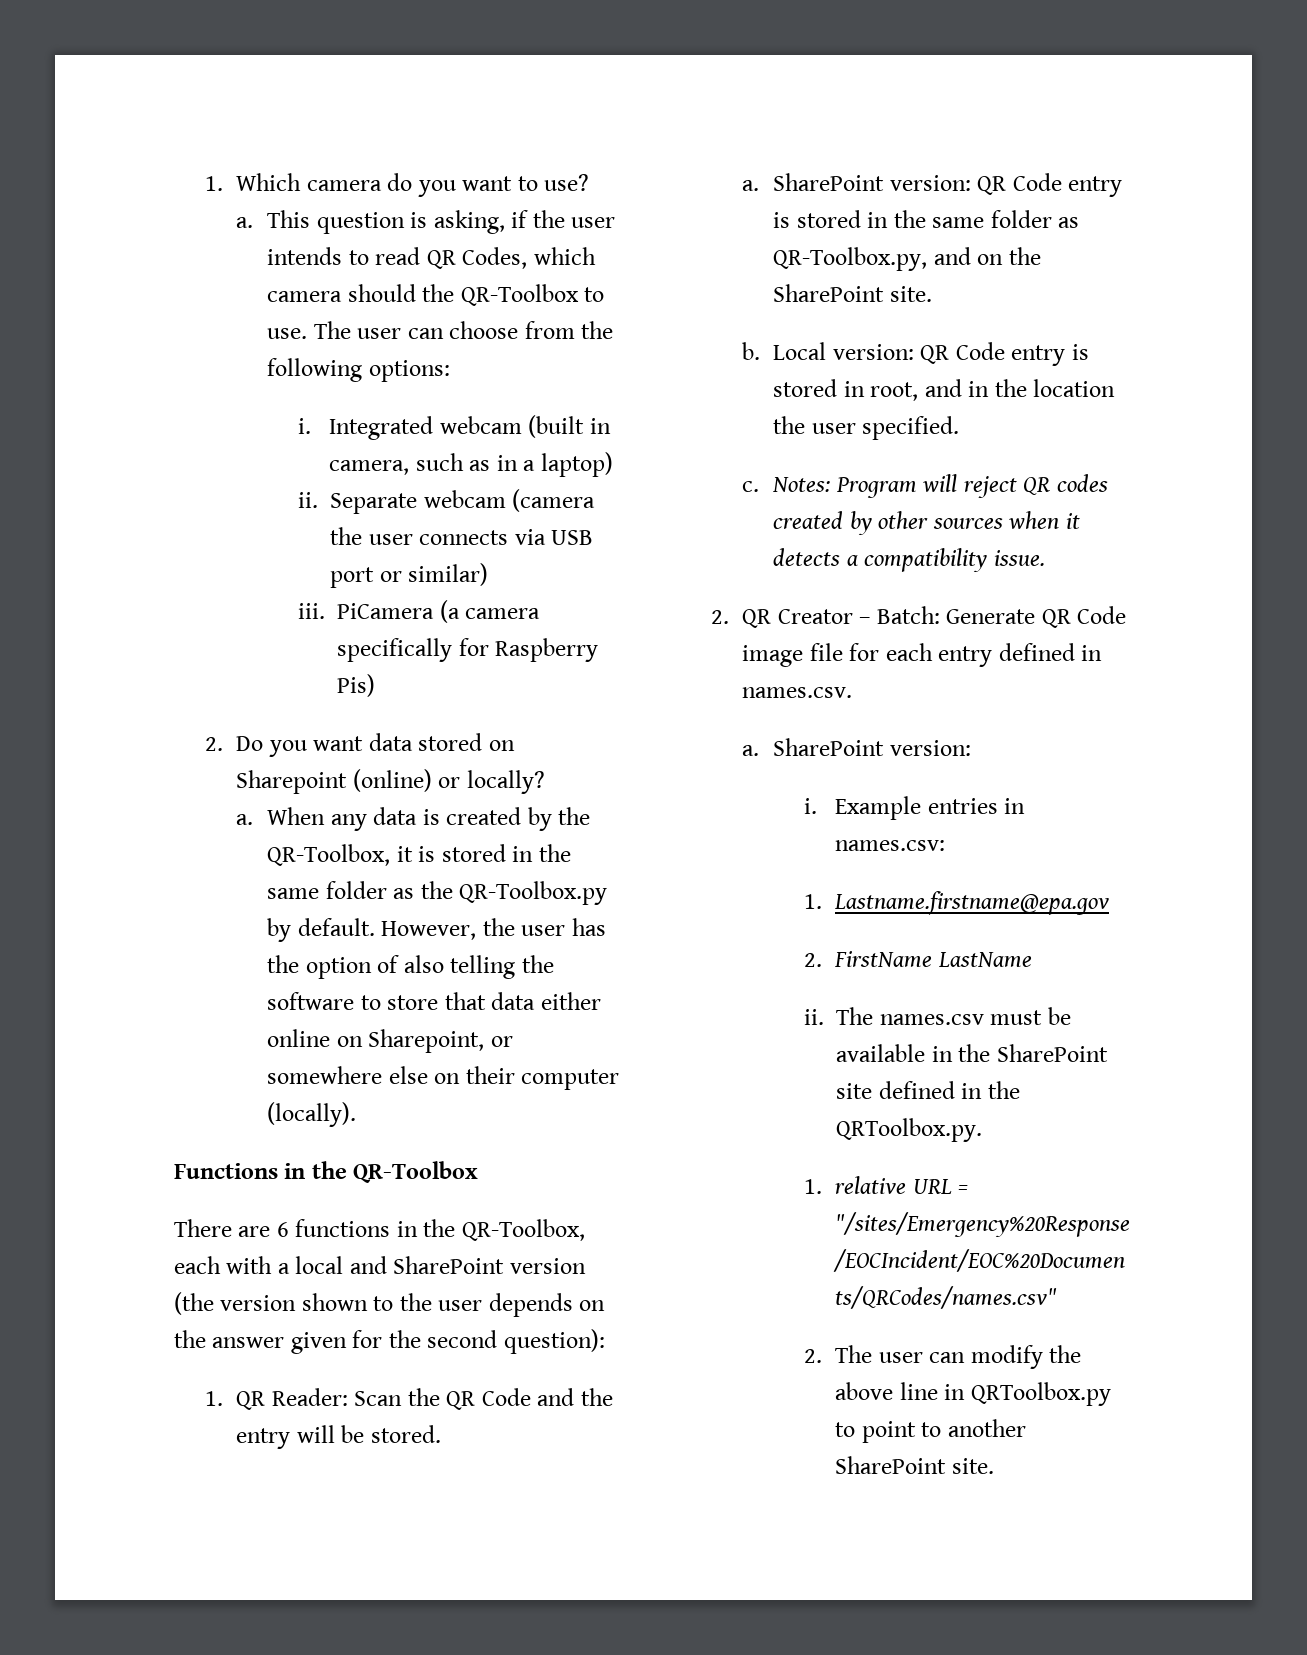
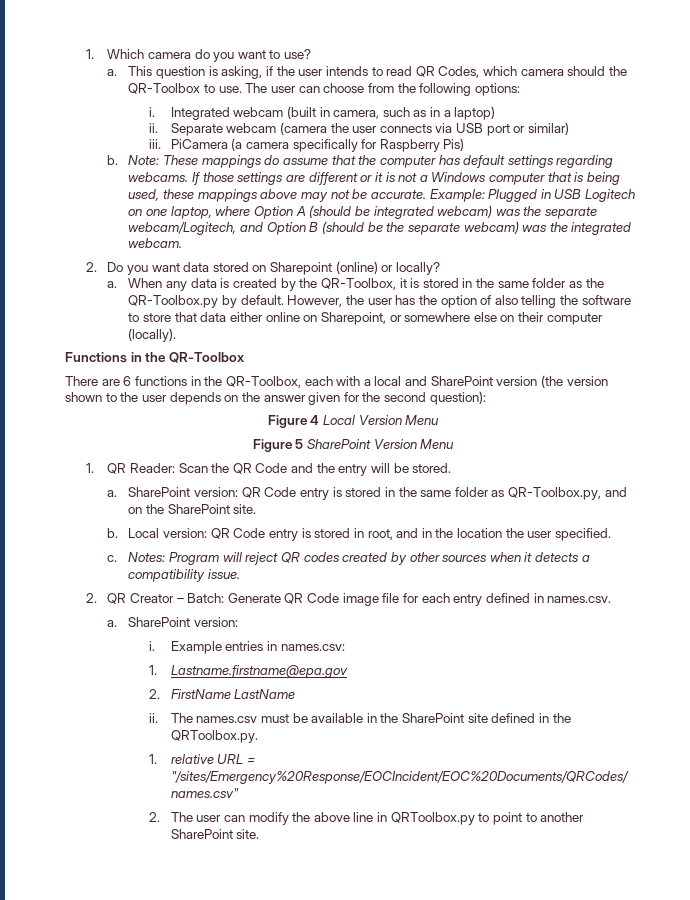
+ b. Note: These mappings do assume that the computer has default settings regarding webcams. If those settings are different or it is not a Windows computer that is being used, these mappings above may not be accurate. Example: Plugged in USB Logitech on one laptop, where Option A (should be integrated webcam) was the separate webcam/Logitech, and Option B (should be the separate webcam) was the integrated webcam.
+ Figure 4 Local Version Menu
+ Figure 5 SharePoint Version Menu

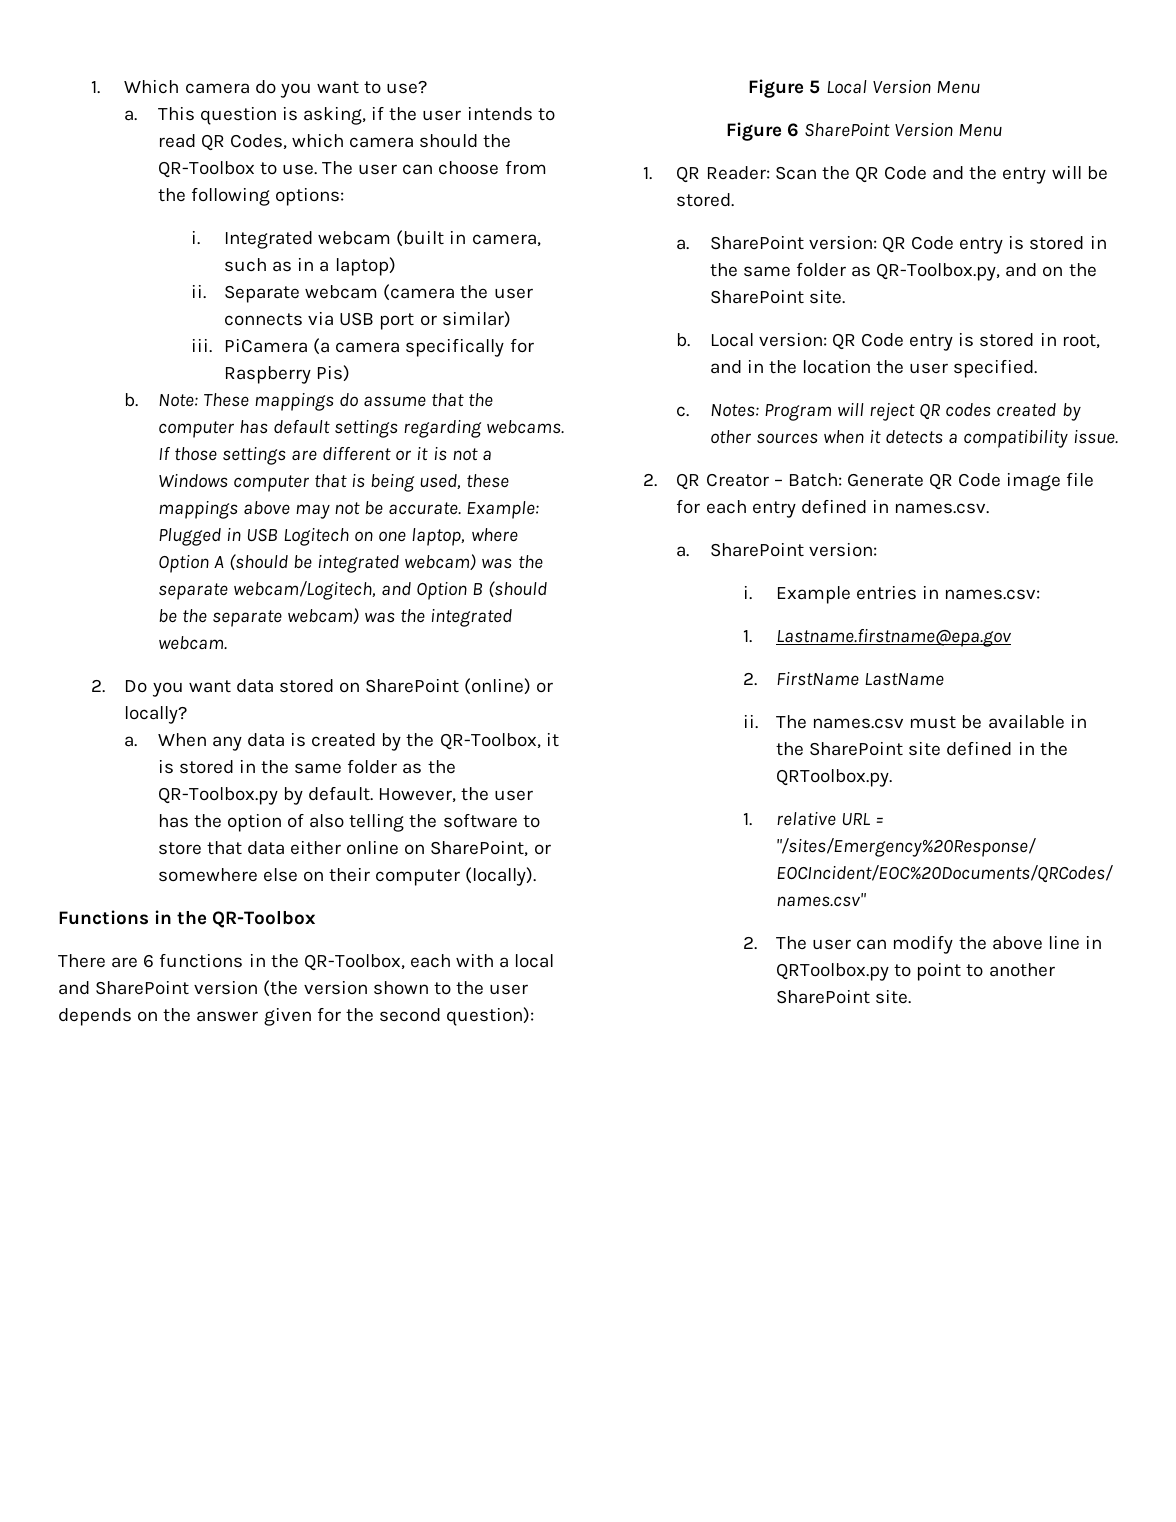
- 2. Do you want data stored on Sharepoint (online) or locally?
+ 2. Do you want data stored on SharePoint (online) or locally?
- However, the user has the option of also telling the software to store that data either online on Sharepoint, or somewhere else on their computer (locally).
+ However, the user has the option of also telling the software to store that data either online on SharePoint, or somewhere else on their computer (locally).
- Figure 4 Local Version Menu
+ Figure 5 Local Version Menu
- Figure 5 SharePoint Version Menu
+ Figure 6 SharePoint Version Menu

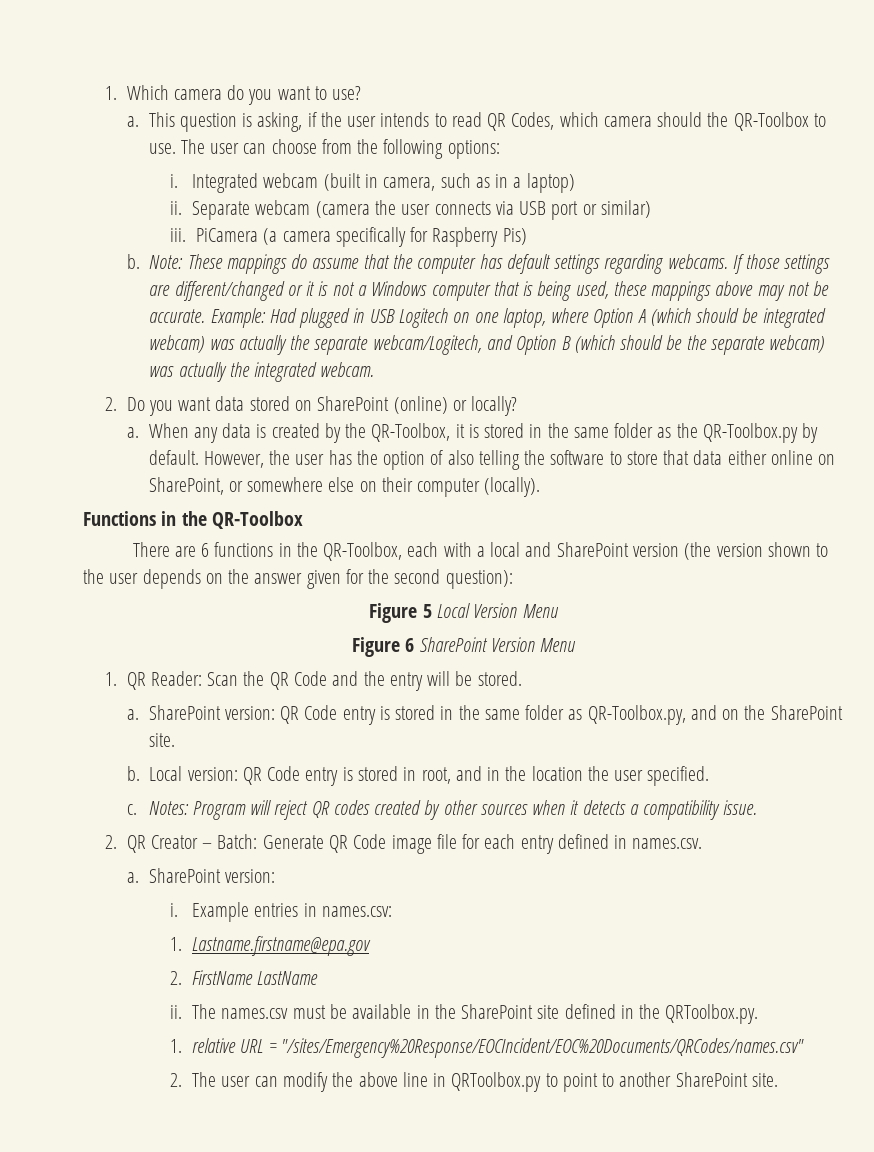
- If those settings are different or it is not a Windows computer that is being used, these mappings above may not be accurate.
+ If those settings are different/changed or it is not a Windows computer that is being used, these mappings above may not be accurate.
- Example: Plugged in USB Logitech on one laptop, where Option A (should be integrated webcam) was the separate webcam/Logitech, and Option B (should be the separate webcam) was the integrated webcam.
+ Example: Had plugged in USB Logitech on one laptop, where Option A (which should be integrated webcam) was actually the separate webcam/Logitech, and Option B (which should be the separate webcam) was actually the integrated webcam.

